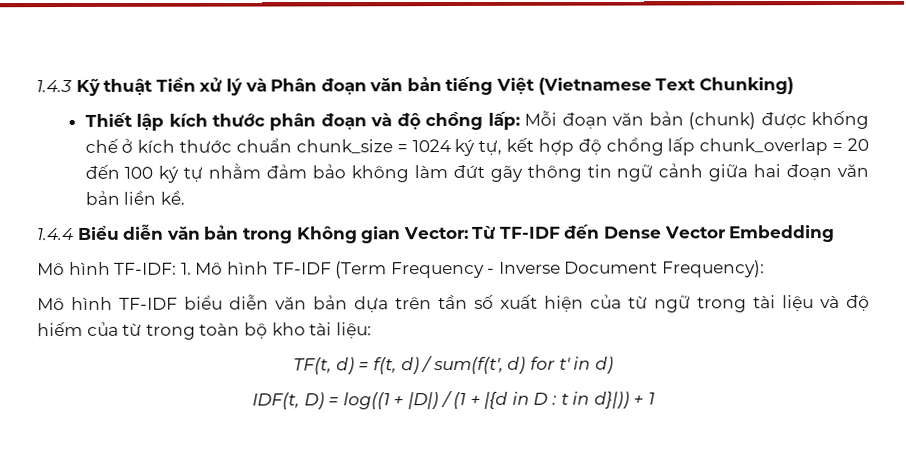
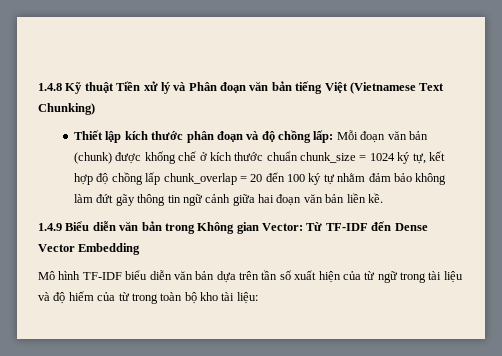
- 1.4.3 Kỹ thuật Tiền xử lý và Phân đoạn văn bản tiếng Việt (Vietnamese Text Chunking)
+ 1.4.8 Kỹ thuật Tiền xử lý và Phân đoạn văn bản tiếng Việt (Vietnamese Text Chunking)
- 1.4.4 Biểu diễn văn bản trong Không gian Vector: Từ TF-IDF đến Dense Vector Embedding
+ 1.4.9 Biểu diễn văn bản trong Không gian Vector: Từ TF-IDF đến Dense Vector Embedding
- Mô hình TF-IDF: 1. Mô hình TF-IDF (Term Frequency - Inverse Document Frequency):
- TF(t, d) = f(t, d) / sum(f(t', d) for t' in d)
- IDF(t, D) = log((1 + |D|) / (1 + |{d in D : t in d}|)) + 1

